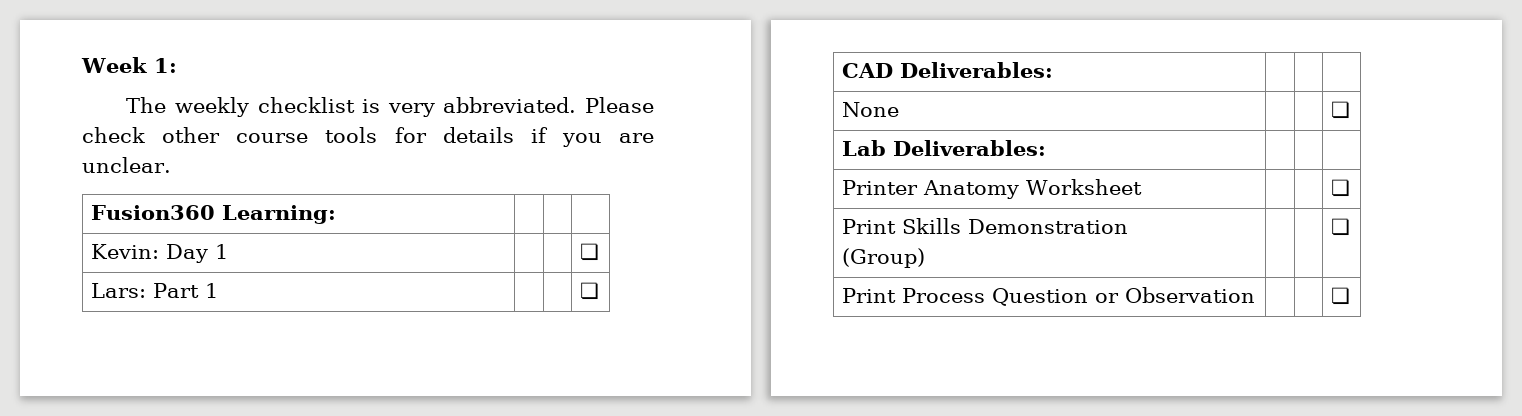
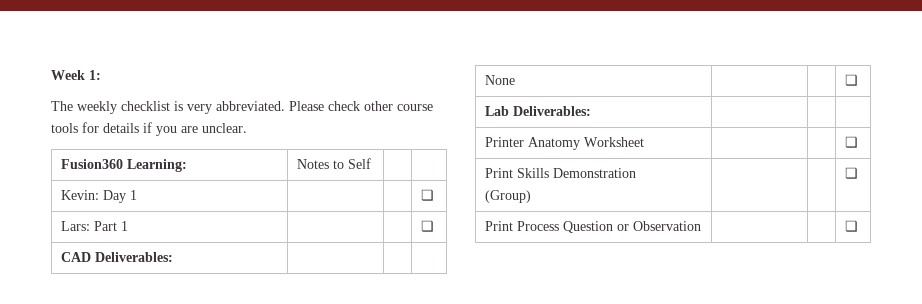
- Fusion360 Learning: | | |
+ Fusion360 Learning: | Notes to Self | |

